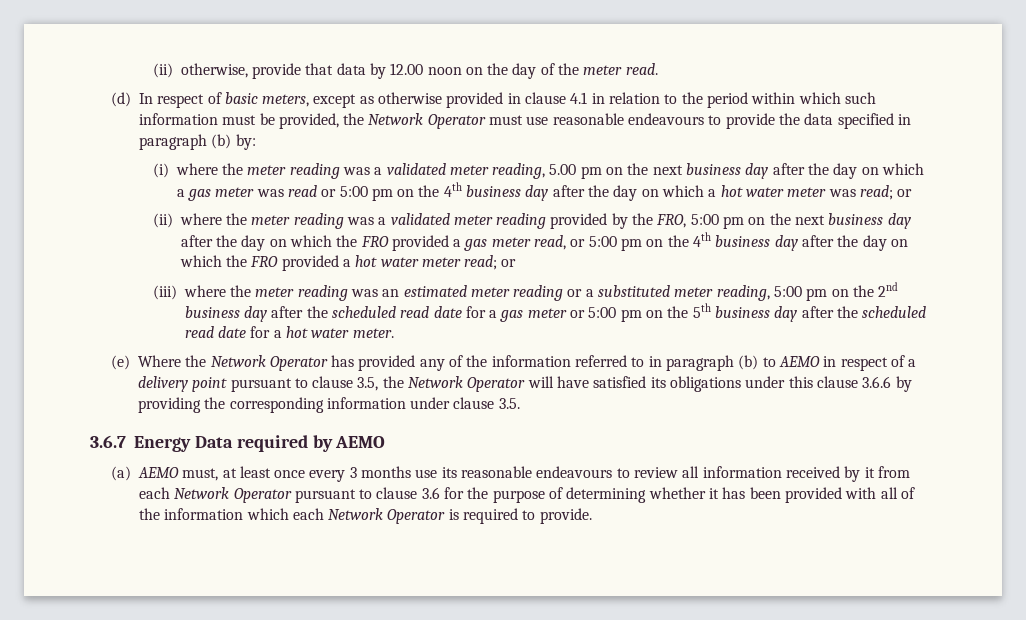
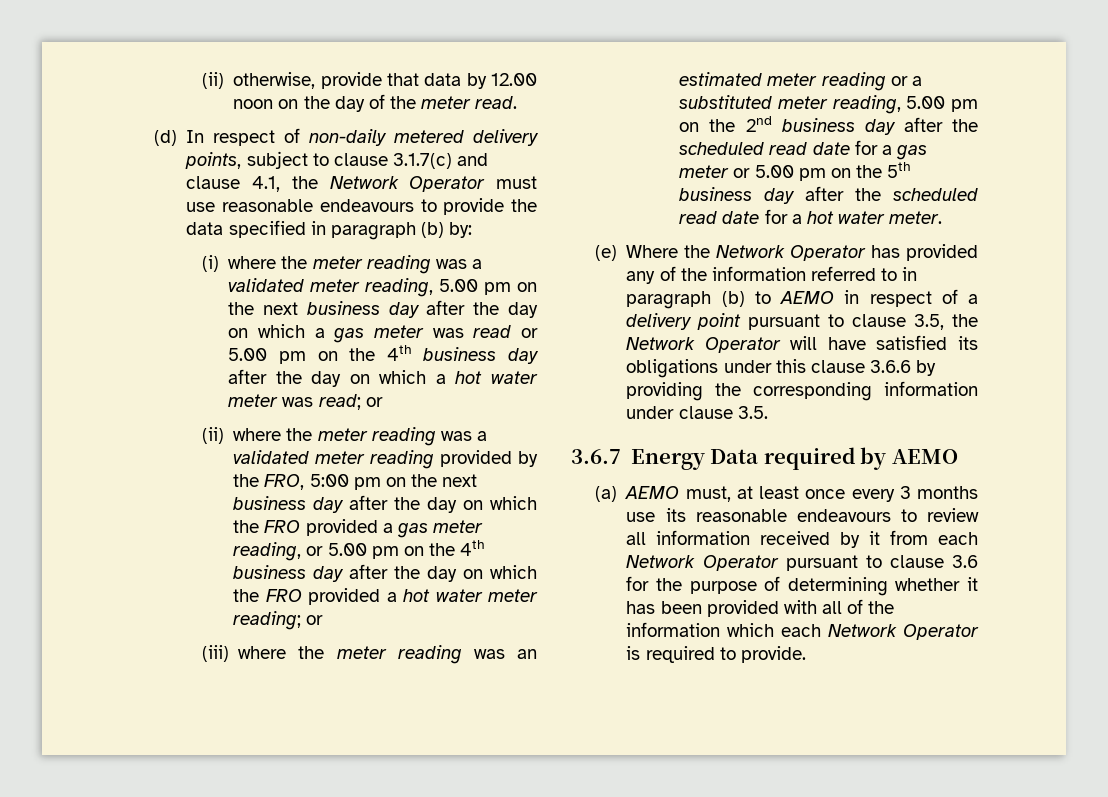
- (d) In respect of basic meters, except as otherwise provided in clause 4.1 in relation to the period within which such information must be provided, the Network Operator must use reasonable endeavours to provide the data specified in paragraph (b) by:
+ (d) In respect of non-daily metered delivery points, subject to clause 3.1.7(c) and clause 4.1, the Network Operator must use reasonable endeavours to provide the data specified in paragraph (b) by:
- (i) where the meter reading was a validated meter reading, 5.00 pm on the next business day after the day on which a gas meter was read or 5:00 pm on the 4th business day after the day on which a hot water meter was read; or
+ (i) where the meter reading was a validated meter reading, 5.00 pm on the next business day after the day on which a gas meter was read or 5.00 pm on the 4th business day after the day on which a hot water meter was read; or
- (ii) where the meter reading was a validated meter reading provided by the FRO, 5:00 pm on the next business day after the day on which the FRO provided a gas meter read, or 5:00 pm on the 4th business day after the day on which the FRO provided a hot water meter read; or
+ (ii) where the meter reading was a validated meter reading provided by the FRO, 5:00 pm on the next business day after the day on which the FRO provided a gas meter reading, or 5.00 pm on the 4th business day after the day on which the FRO provided a hot water meter reading; or
- (iii) where the meter reading was an estimated meter reading or a substituted meter reading, 5:00 pm on the 2nd business day after the scheduled read date for a gas meter or 5:00 pm on the 5th business day after the scheduled read date for a hot water meter.
+ (iii) where the meter reading was an estimated meter reading or a substituted meter reading, 5.00 pm on the 2nd business day after the scheduled read date for a gas meter or 5.00 pm on the 5th business day after the scheduled read date for a hot water meter.

